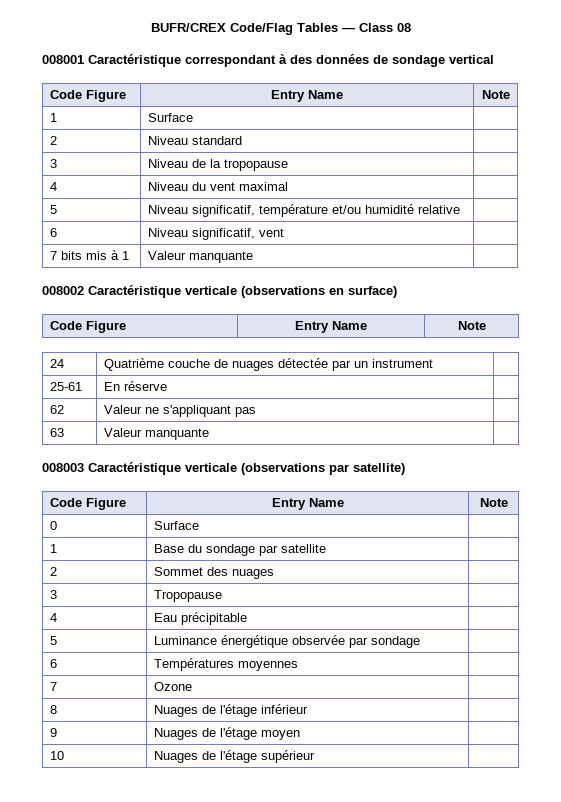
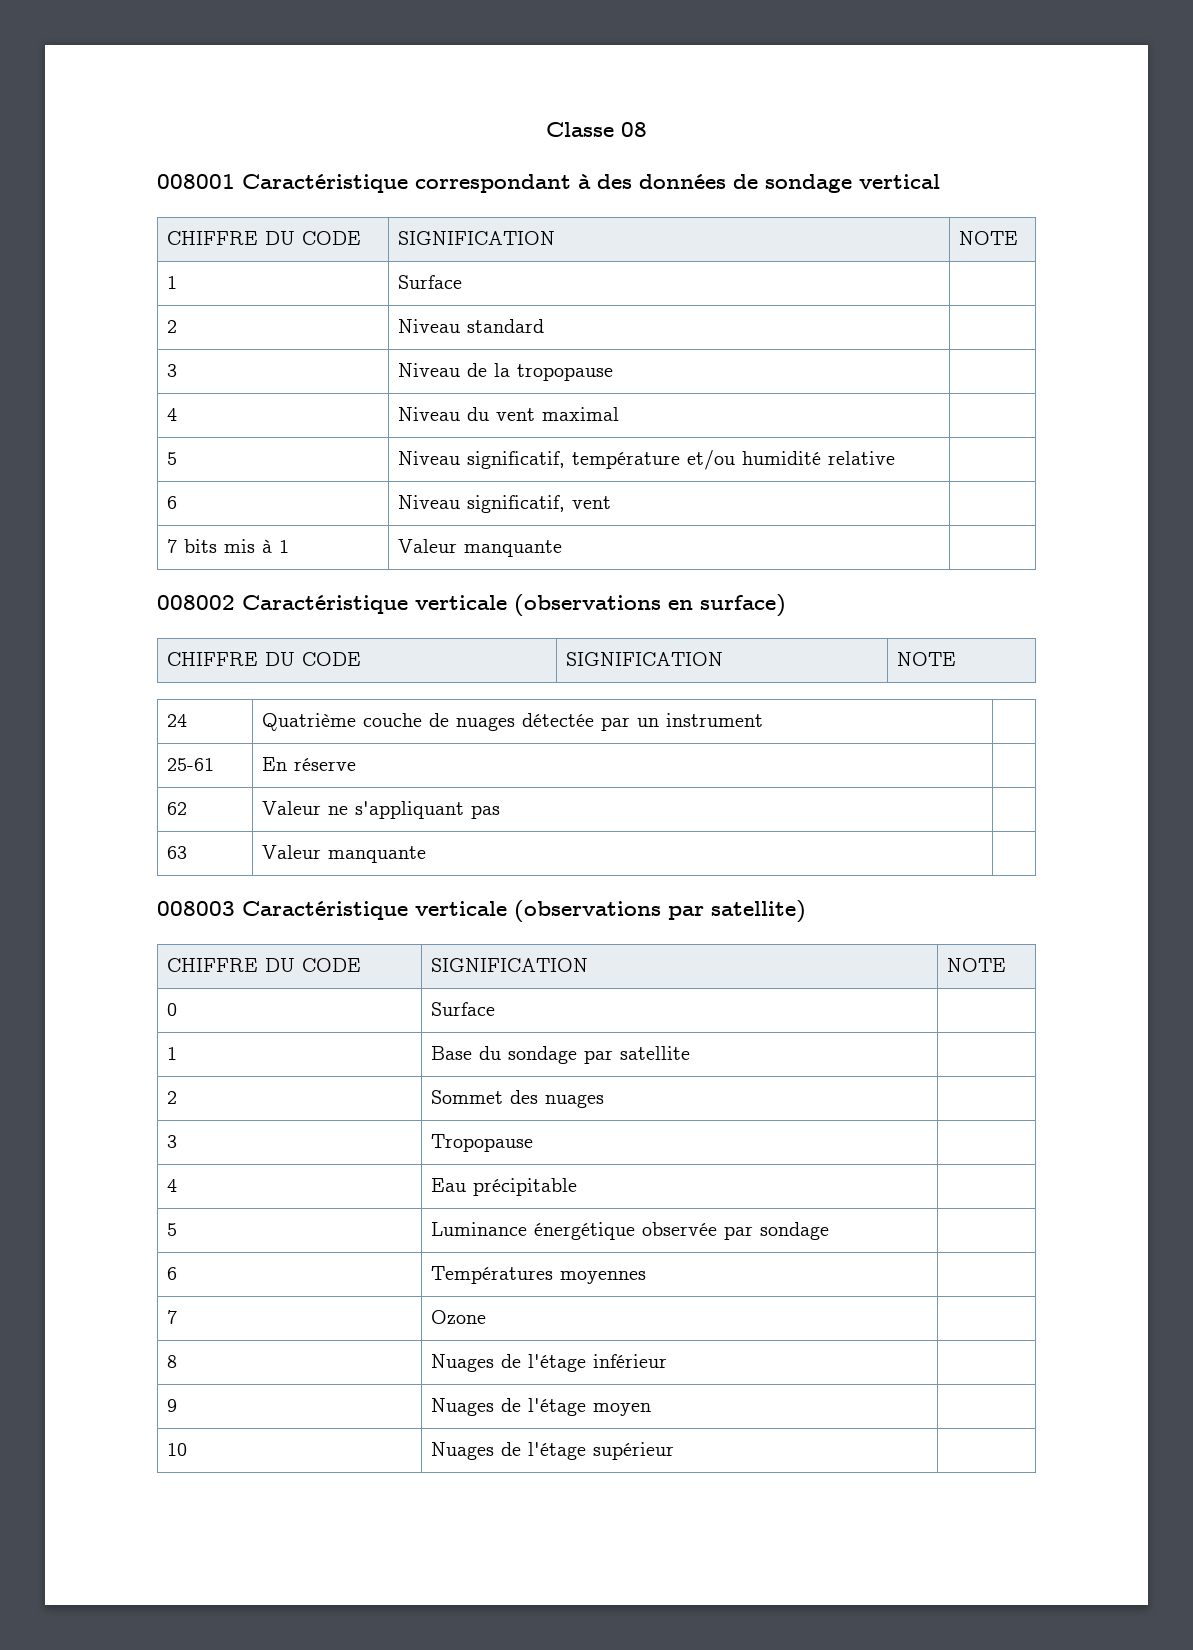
- BUFR/CREX Code/Flag Tables — Class 08
+ Classe 08
  008001 Caractéristique correspondant à des données de sondage vertical
- Code Figure | Entry Name | Note
+ CHIFFRE DU CODE | SIGNIFICATION | NOTE
  008002 Caractéristique verticale (observations en surface)
- Code Figure | Entry Name | Note
+ CHIFFRE DU CODE | SIGNIFICATION | NOTE
  008003 Caractéristique verticale (observations par satellite)
- Code Figure | Entry Name | Note
+ CHIFFRE DU CODE | SIGNIFICATION | NOTE

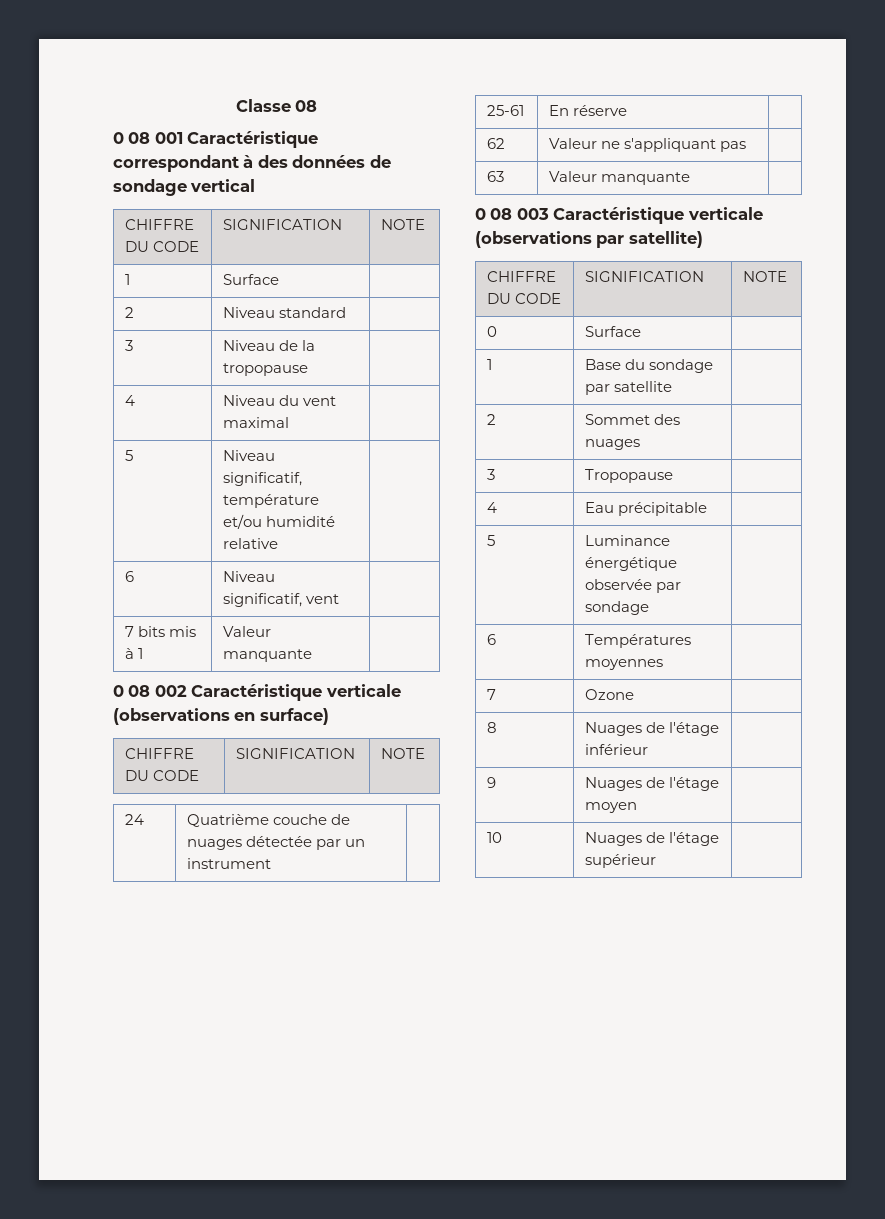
- 008001 Caractéristique correspondant à des données de sondage vertical
+ 0 08 001 Caractéristique correspondant à des données de sondage vertical
- 008002 Caractéristique verticale (observations en surface)
+ 0 08 002 Caractéristique verticale (observations en surface)
- 008003 Caractéristique verticale (observations par satellite)
+ 0 08 003 Caractéristique verticale (observations par satellite)

